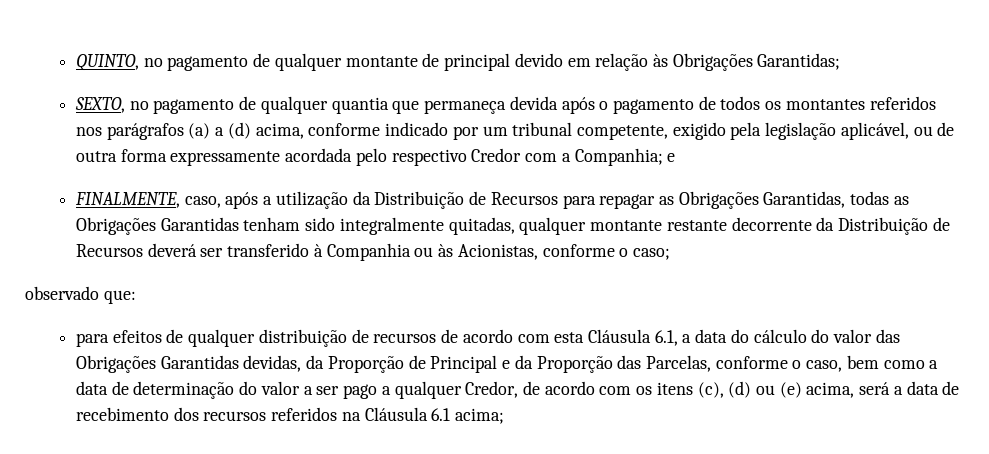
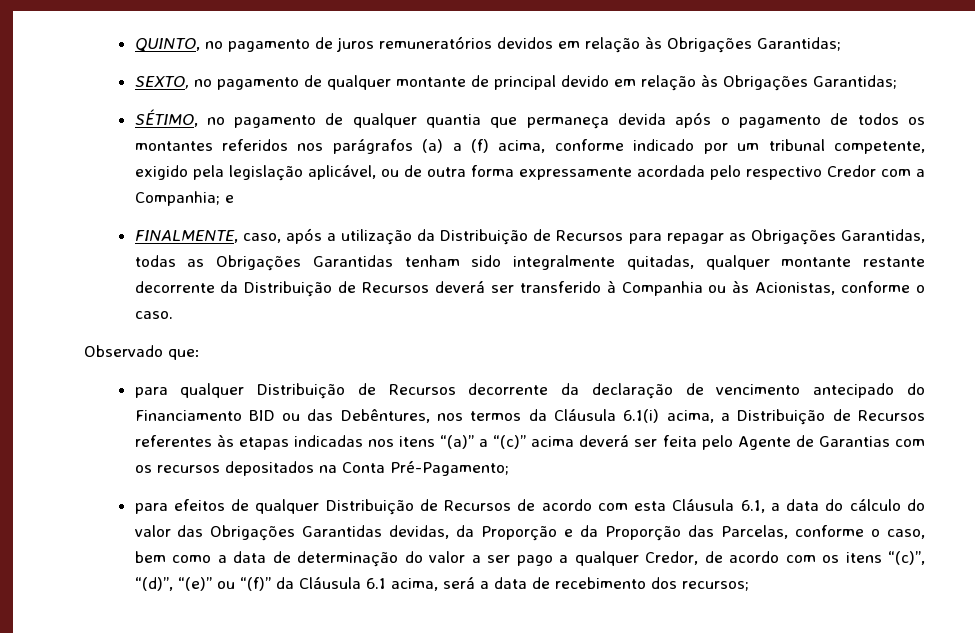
- QUINTO, no pagamento de qualquer montante de principal devido em relação às Obrigações Garantidas;
+ QUINTO, no pagamento de juros remuneratórios devidos em relação às Obrigações Garantidas;
+ SEXTO, no pagamento de qualquer montante de principal devido em relação às Obrigações Garantidas;
- SEXTO, no pagamento de qualquer quantia que permaneça devida após o pagamento de todos os montantes referidos nos parágrafos (a) a (d) acima, conforme indicado por um tribunal competente, exigido pela legislação aplicável, ou de outra forma expressamente acordada pelo respectivo Credor com a Companhia; e
+ SÉTIMO, no pagamento de qualquer quantia que permaneça devida após o pagamento de todos os montantes referidos nos parágrafos (a) a (f) acima, conforme indicado por um tribunal competente, exigido pela legislação aplicável, ou de outra forma expressamente acordada pelo respectivo Credor com a Companhia; e
- FINALMENTE, caso, após a utilização da Distribuição de Recursos para repagar as Obrigações Garantidas, todas as Obrigações Garantidas tenham sido integralmente quitadas, qualquer montante restante decorrente da Distribuição de Recursos deverá ser transferido à Companhia ou às Acionistas, conforme o caso;
- observado que:
+ FINALMENTE, caso, após a utilização da Distribuição de Recursos para repagar as Obrigações Garantidas, todas as Obrigações Garantidas tenham sido integralmente quitadas, qualquer montante restante decorrente da Distribuição de Recursos deverá ser transferido à Companhia ou às Acionistas, conforme o caso.
+ Observado que:
+ para qualquer Distribuição de Recursos decorrente da declaração de vencimento antecipado do Financiamento BID ou das Debêntures, nos termos da Cláusula 6.1(i) acima, a Distribuição de Recursos referentes às etapas indicadas nos itens “(a)” a “(c)” acima deverá ser feita pelo Agente de Garantias com os recursos depositados na Conta Pré-Pagamento;
- para efeitos de qualquer distribuição de recursos de acordo com esta Cláusula 6.1, a data do cálculo do valor das Obrigações Garantidas devidas, da Proporção de Principal e da Proporção das Parcelas, conforme o caso, bem como a data de determinação do valor a ser pago a qualquer Credor, de acordo com os itens (c), (d) ou (e) acima, será a data de recebimento dos recursos referidos na Cláusula 6.1 acima;
+ para efeitos de qualquer Distribuição de Recursos de acordo com esta Cláusula 6.1, a data do cálculo do valor das Obrigações Garantidas devidas, da Proporção e da Proporção das Parcelas, conforme o caso, bem como a data de determinação do valor a ser pago a qualquer Credor, de acordo com os itens “(c)”, “(d)”, “(e)” ou “(f)” da Cláusula 6.1 acima, será a data de recebimento dos recursos;

